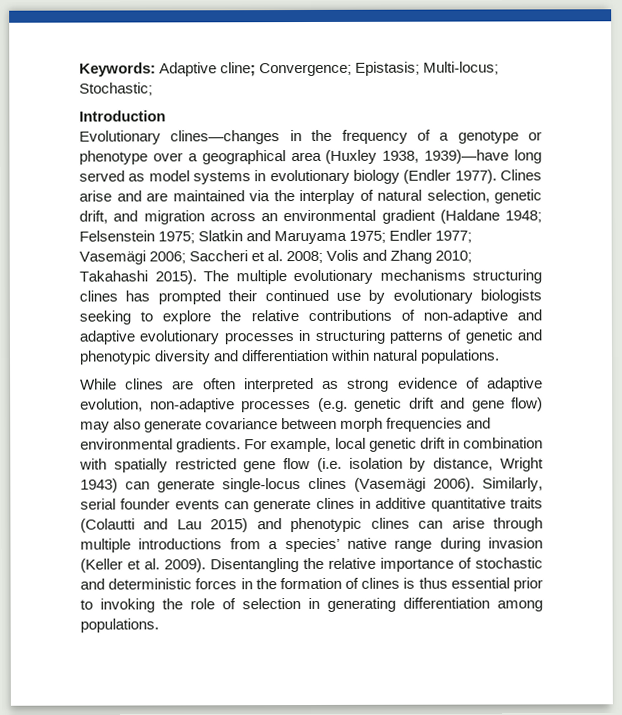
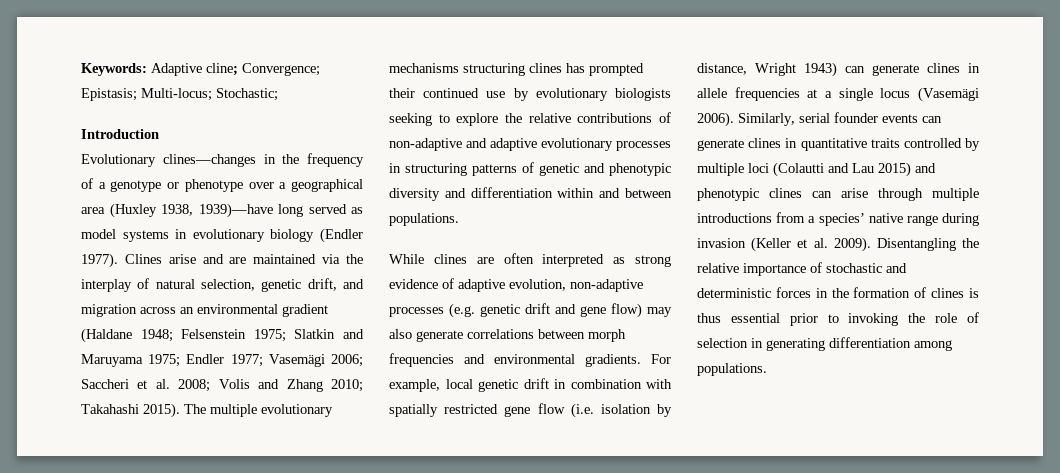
- The multiple evolutionary mechanisms structuring clines has prompted their continued use by evolutionary biologists seeking to explore the relative contributions of non-adaptive and adaptive evolutionary processes in structuring patterns of genetic and phenotypic diversity and differentiation within natural populations.
+ The multiple evolutionary mechanisms structuring clines has prompted their continued use by evolutionary biologists seeking to explore the relative contributions of non-adaptive and adaptive evolutionary processes in structuring patterns of genetic and phenotypic diversity and differentiation within and between populations.
- While clines are often interpreted as strong evidence of adaptive evolution, non-adaptive processes (e.g. genetic drift and gene flow) may also generate covariance between morph frequencies and environmental gradients.
+ While clines are often interpreted as strong evidence of adaptive evolution, non-adaptive processes (e.g. genetic drift and gene flow) may also generate correlations between morph frequencies and environmental gradients.
- For example, local genetic drift in combination with spatially restricted gene flow (i.e. isolation by distance, Wright 1943) can generate single-locus clines (Vasemägi 2006).
+ For example, local genetic drift in combination with spatially restricted gene flow (i.e. isolation by distance, Wright 1943) can generate clines in allele frequencies at a single locus (Vasemägi 2006).
- Similarly, serial founder events can generate clines in additive quantitative traits (Colautti and Lau 2015) and phenotypic clines can arise through multiple introductions from a species’ native range during invasion (Keller et al. 2009).
+ Similarly, serial founder events can generate clines in quantitative traits controlled by multiple loci (Colautti and Lau 2015) and phenotypic clines can arise through multiple introductions from a species’ native range during invasion (Keller et al. 2009).

